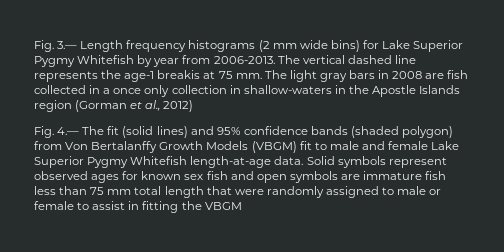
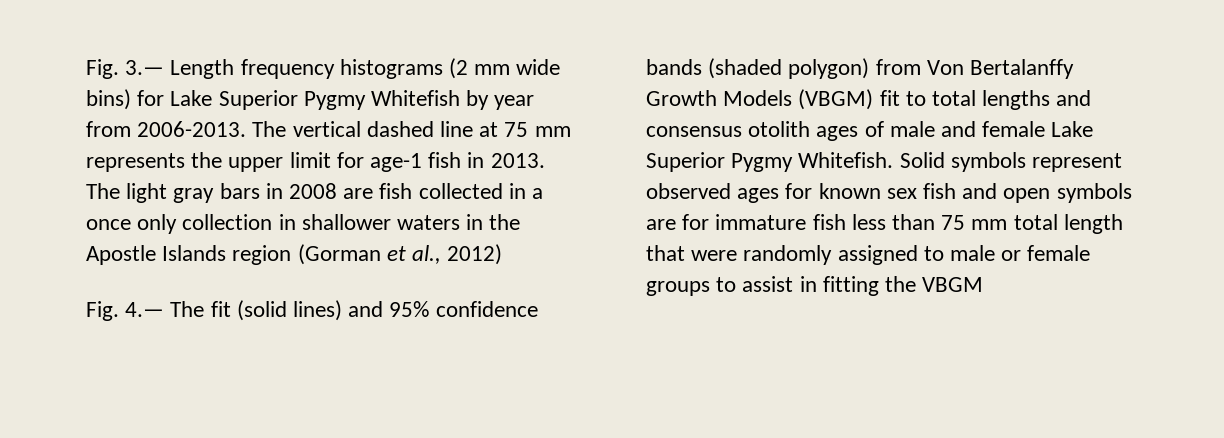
- The vertical dashed line represents the age-1 breakis at 75 mm.
+ The vertical dashed line at 75 mm represents the upper limit for age-1 fish in 2013.
- The light gray bars in 2008 are fish collected in a once only collection in shallow-waters in the Apostle Islands region (Gorman et al., 2012)
+ The light gray bars in 2008 are fish collected in a once only collection in shallower waters in the Apostle Islands region (Gorman et al., 2012)
- Fig. 4.— The fit (solid lines) and 95% confidence bands (shaded polygon) from Von Bertalanffy Growth Models (VBGM) fit to male and female Lake Superior Pygmy Whitefish length-at-age data.
+ Fig. 4.— The fit (solid lines) and 95% confidence bands (shaded polygon) from Von Bertalanffy Growth Models (VBGM) fit to total lengths and consensus otolith ages of male and female Lake Superior Pygmy Whitefish.
- Solid symbols represent observed ages for known sex fish and open symbols are immature fish less than 75 mm total length that were randomly assigned to male or female to assist in fitting the VBGM
+ Solid symbols represent observed ages for known sex fish and open symbols are for immature fish less than 75 mm total length that were randomly assigned to male or female groups to assist in fitting the VBGM

